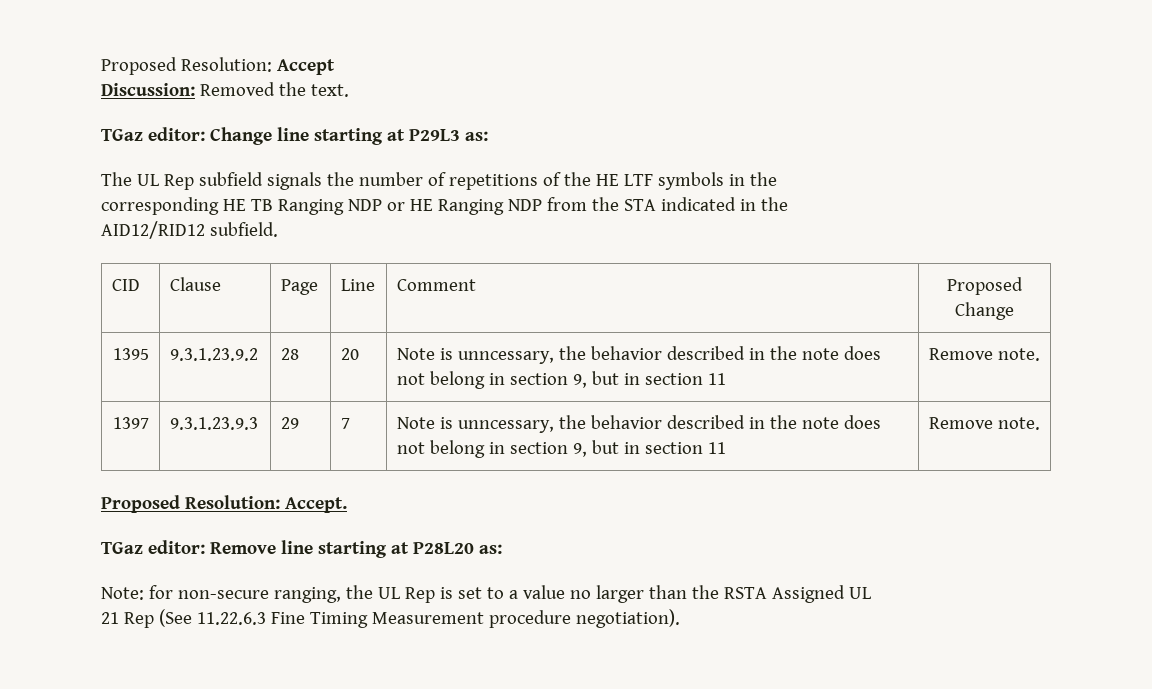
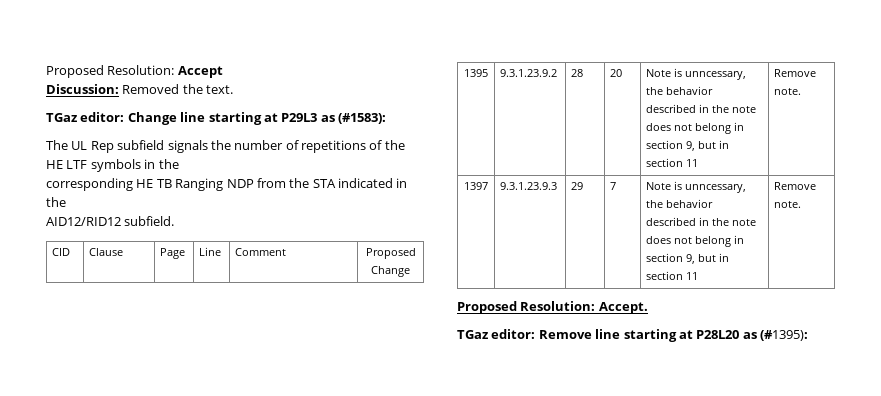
- TGaz editor: Change line starting at P29L3 as:
+ TGaz editor: Change line starting at P29L3 as (#1583):
- corresponding HE TB Ranging NDP or HE Ranging NDP from the STA indicated in the
+ corresponding HE TB Ranging NDP from the STA indicated in the
- TGaz editor: Remove line starting at P28L20 as:
- Note: for non-secure ranging, the UL Rep is set to a value no larger than the RSTA Assigned UL
- 21 Rep (See 11.22.6.3 Fine Timing Measurement procedure negotiation).
+ TGaz editor: Remove line starting at P28L20 as (#1395):

